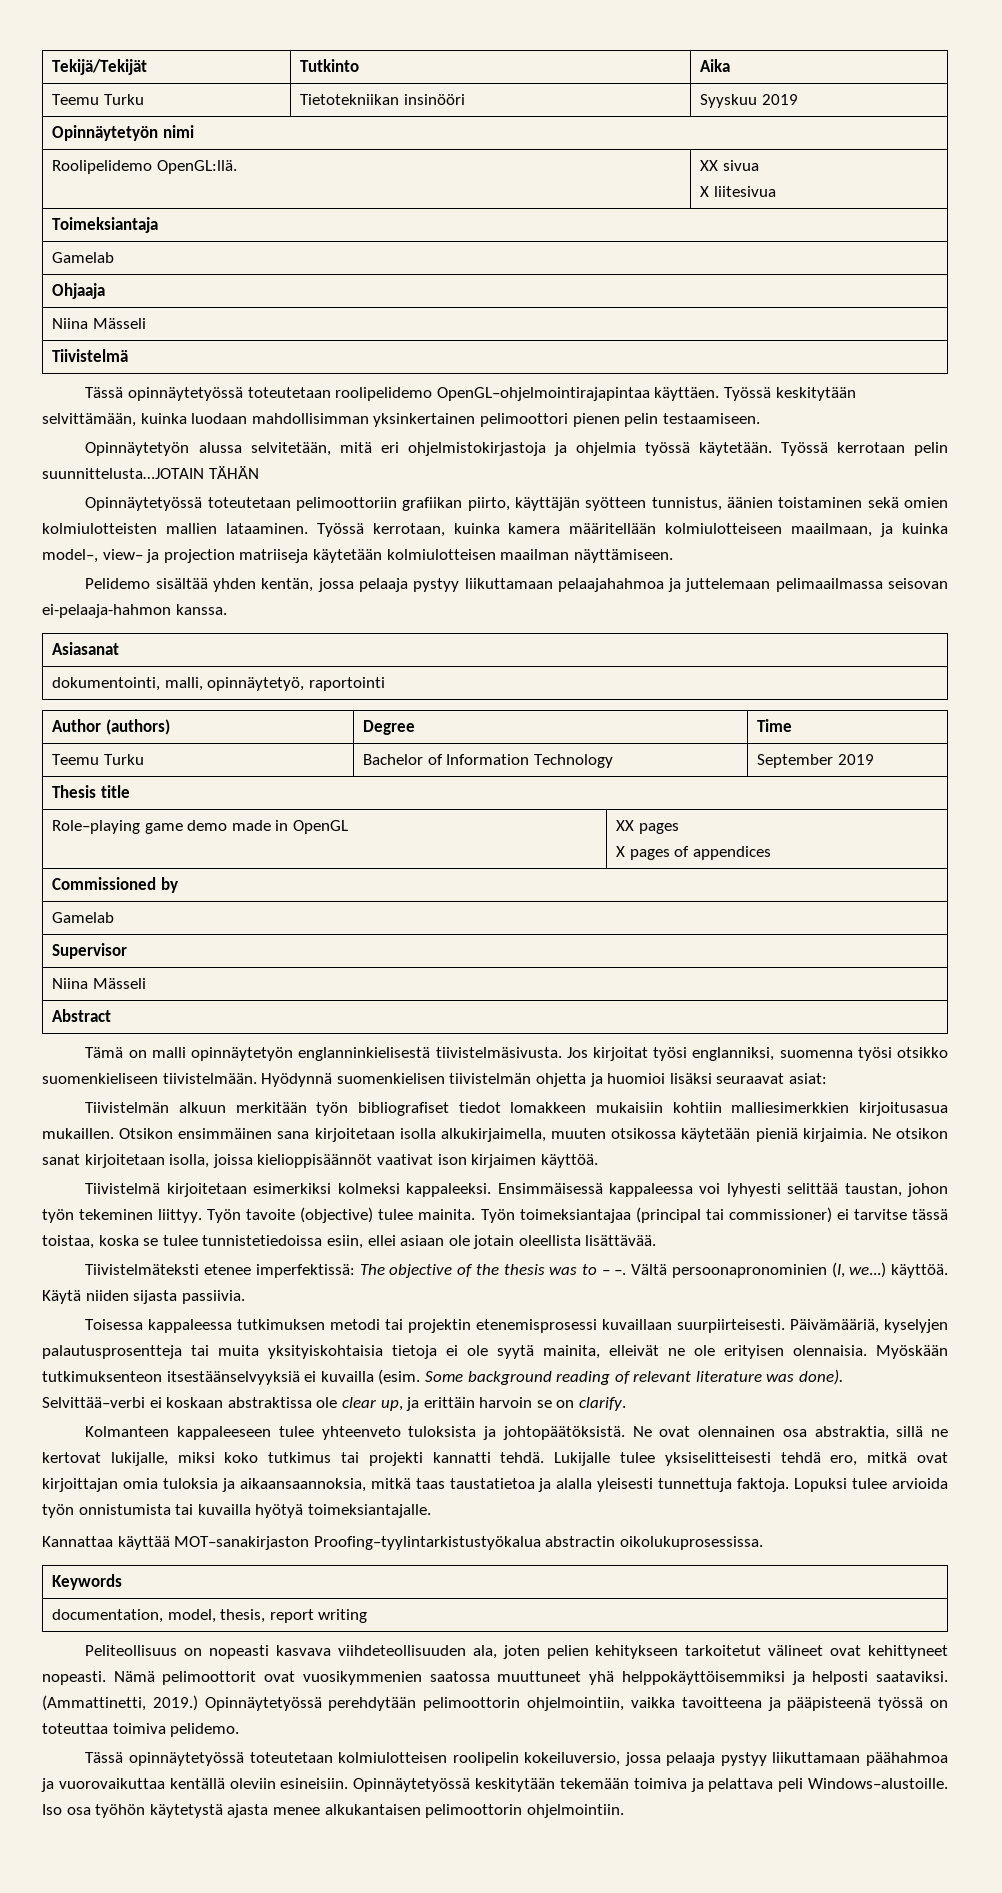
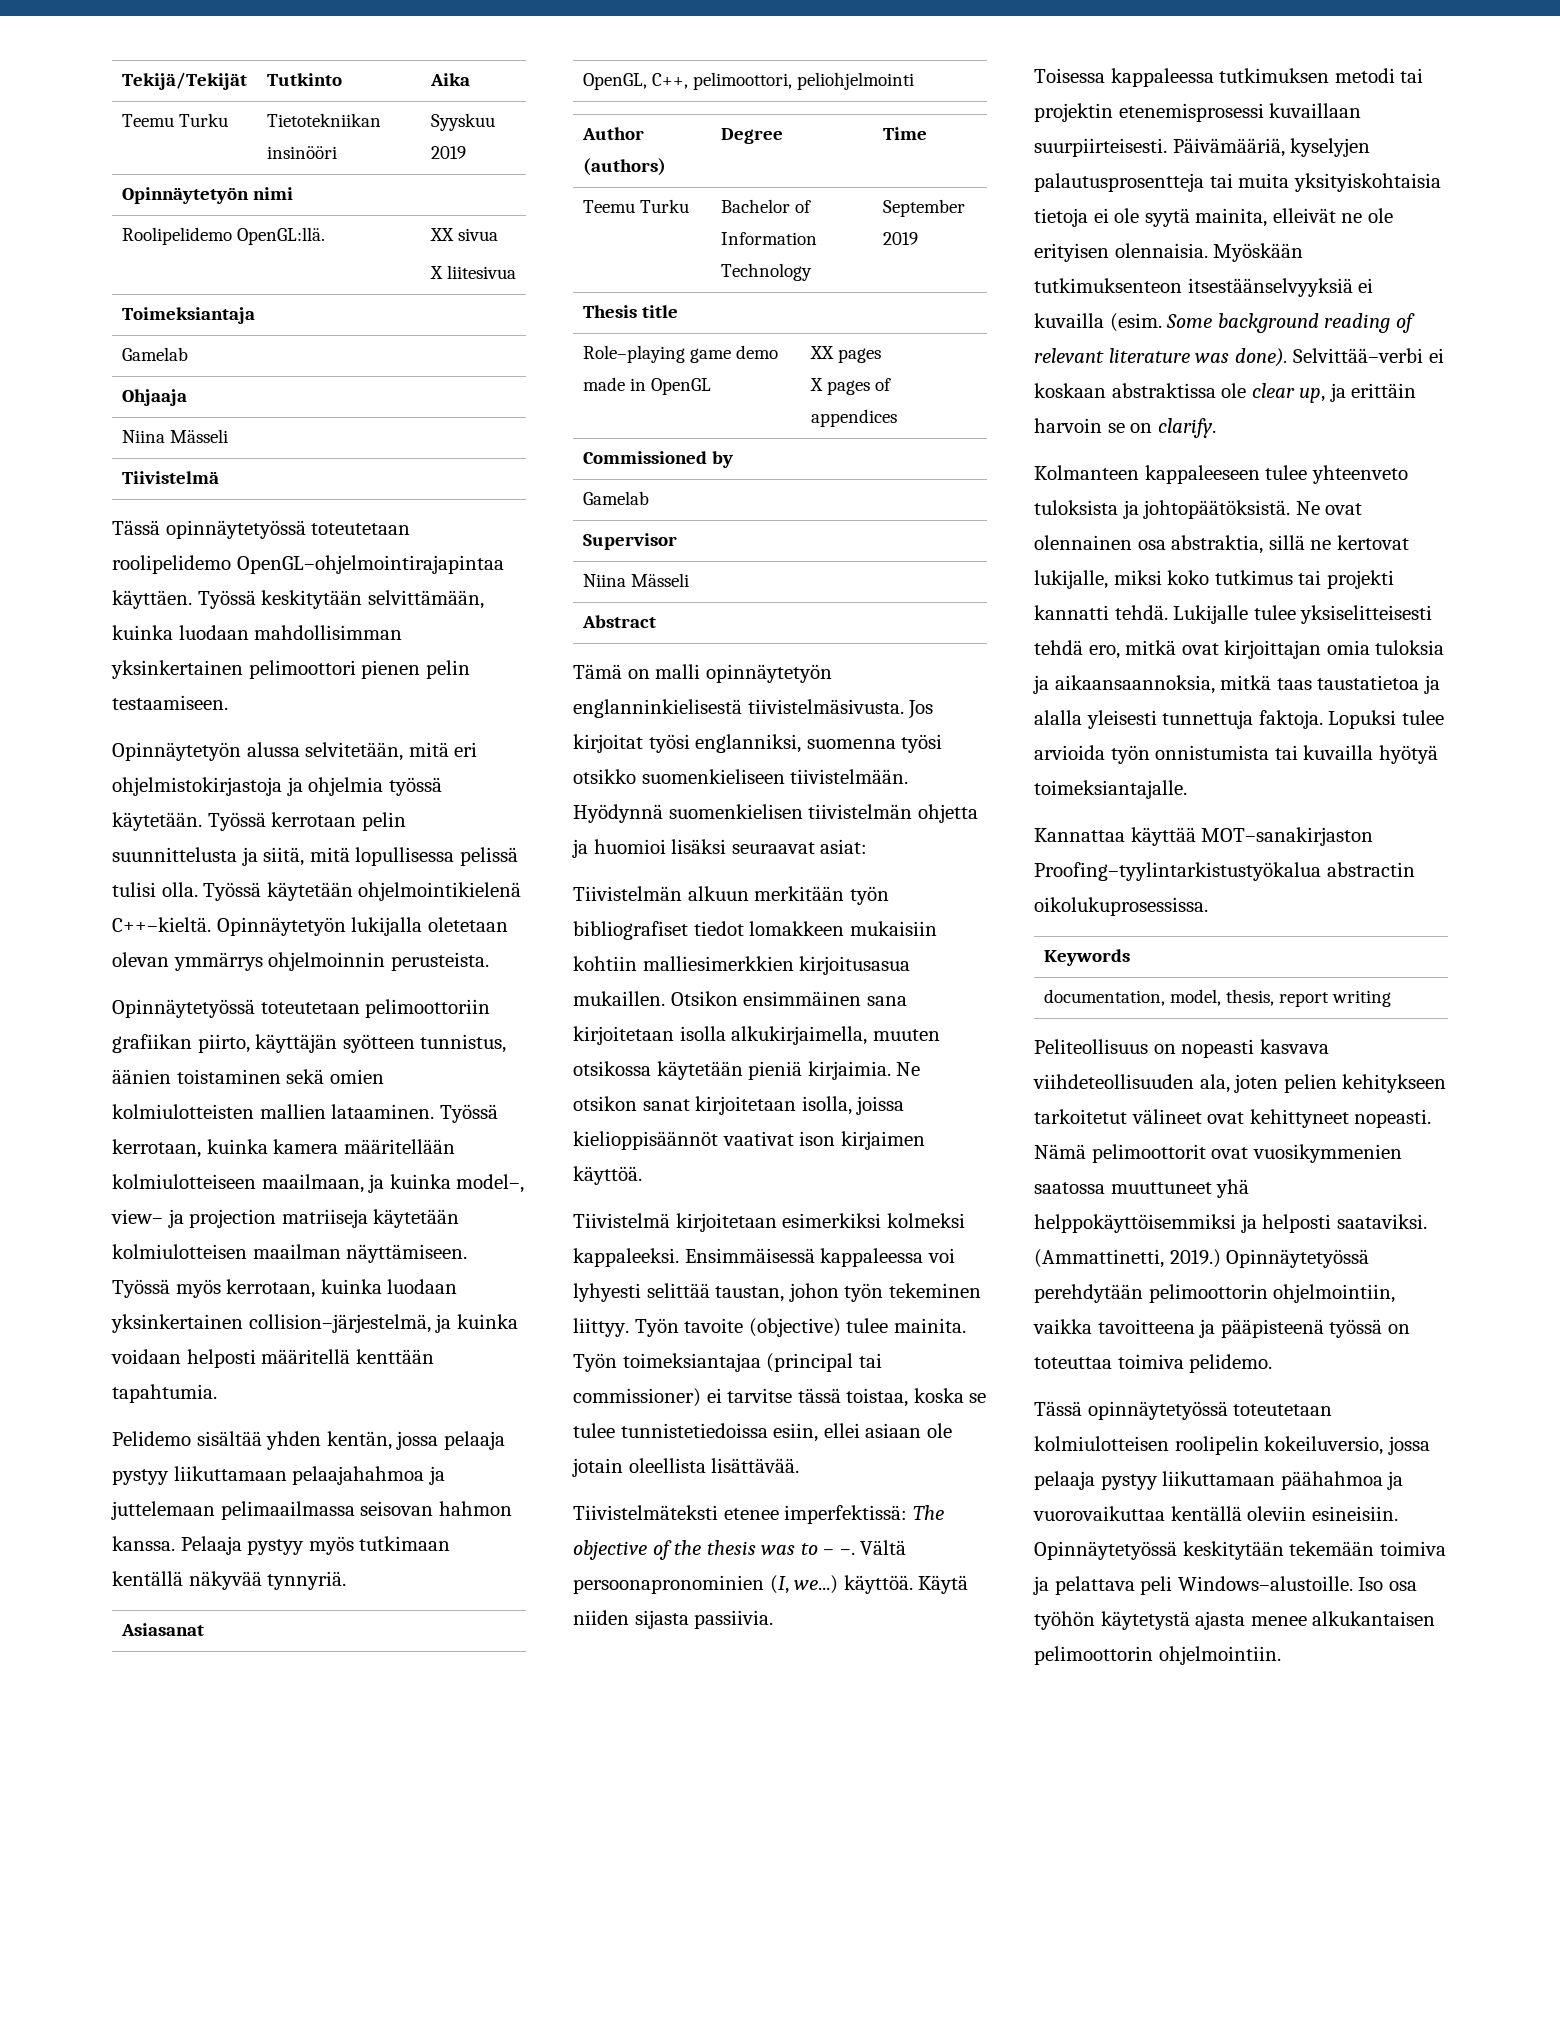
- Työssä kerrotaan pelin suunnittelusta…JOTAIN TÄHÄN
+ Työssä kerrotaan pelin suunnittelusta ja siitä, mitä lopullisessa pelissä tulisi olla. Työssä käytetään ohjelmointikielenä C++–kieltä. Opinnäytetyön lukijalla oletetaan olevan ymmärrys ohjelmoinnin perusteista.
+ Työssä myös kerrotaan, kuinka luodaan yksinkertainen collision–järjestelmä, ja kuinka voidaan helposti määritellä kenttään tapahtumia.
- Pelidemo sisältää yhden kentän, jossa pelaaja pystyy liikuttamaan pelaajahahmoa ja juttelemaan pelimaailmassa seisovan ei-pelaaja-hahmon kanssa.
+ Pelidemo sisältää yhden kentän, jossa pelaaja pystyy liikuttamaan pelaajahahmoa ja juttelemaan pelimaailmassa seisovan hahmon kanssa. Pelaaja pystyy myös tutkimaan kentällä näkyvää tynnyriä.
  Asiasanat
- dokumentointi, malli, opinnäytetyö, raportointi
+ OpenGL, C++, pelimoottori, peliohjelmointi

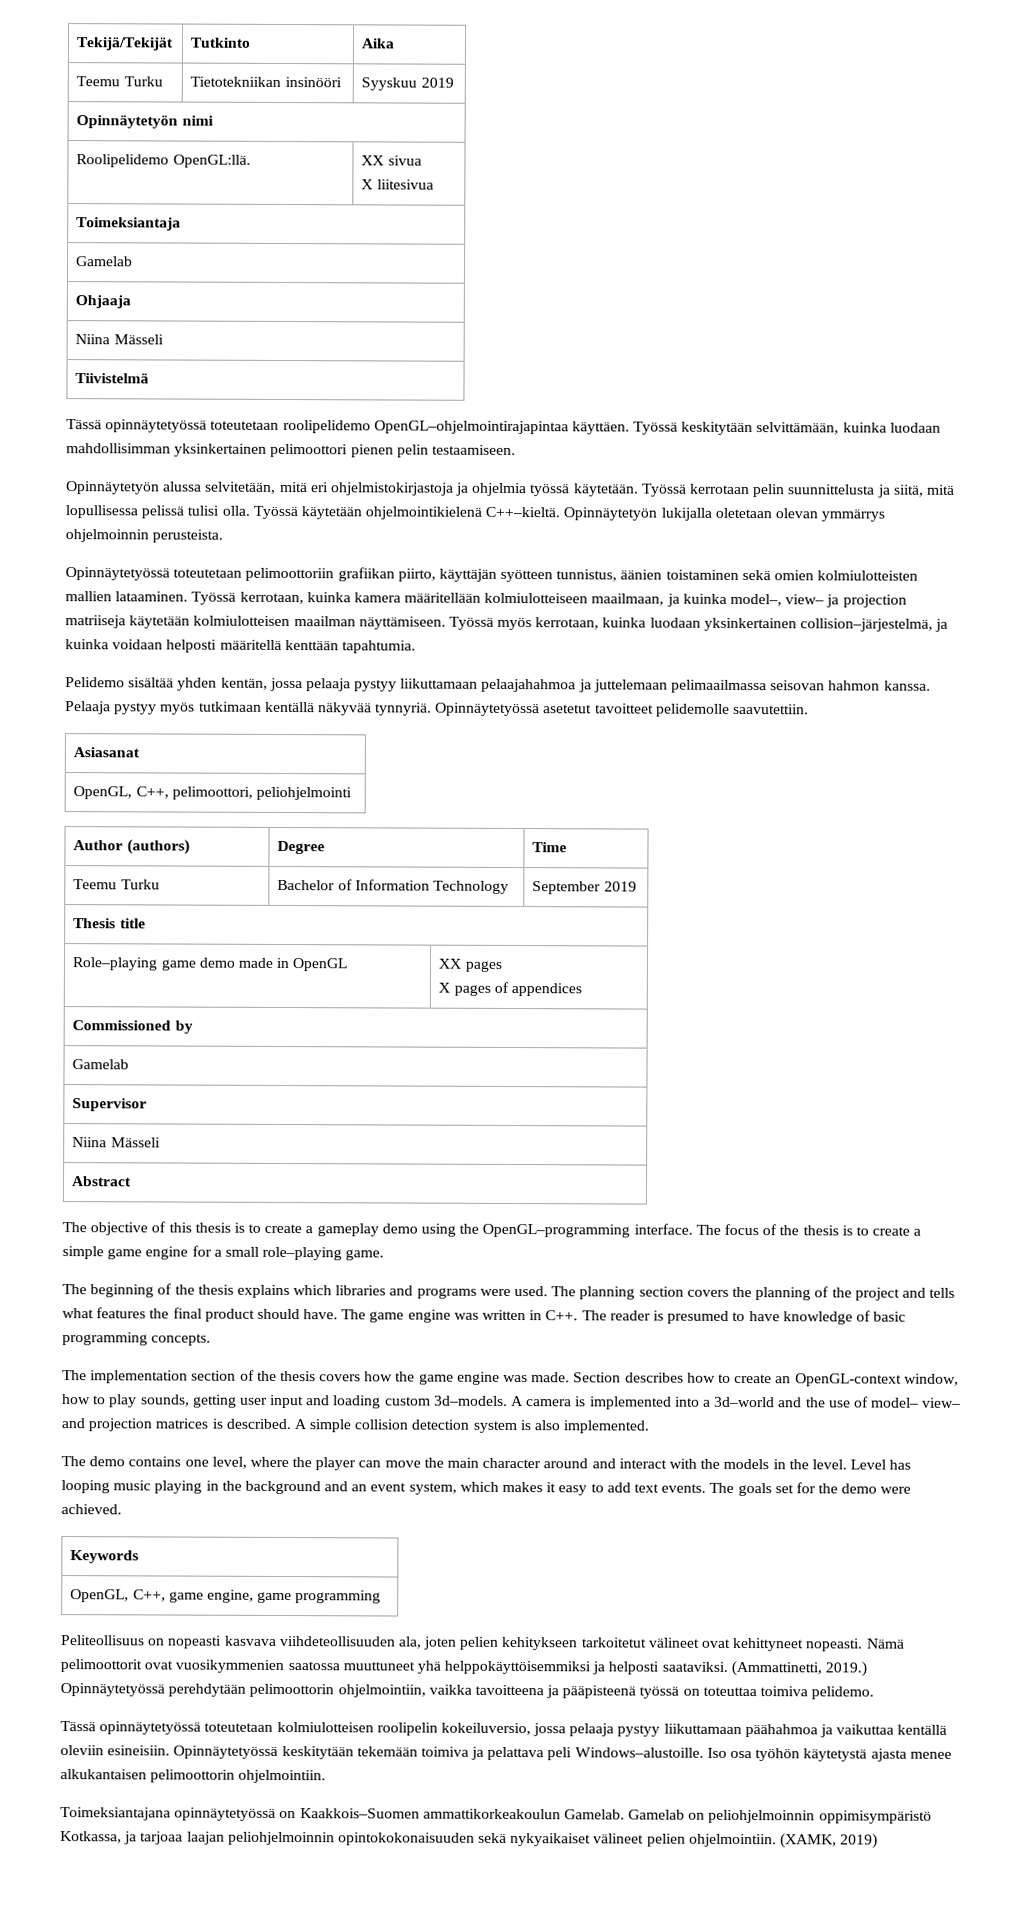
+ Opinnäytetyössä asetetut tavoitteet pelidemolle saavutettiin.
- Tämä on malli opinnäytetyön englanninkielisestä tiivistelmäsivusta. Jos kirjoitat työsi englanniksi, suomenna työsi otsikko suomenkieliseen tiivistelmään. Hyödynnä suomenkielisen tiivistelmän ohjetta ja huomioi lisäksi seuraavat asiat:
- Tiivistelmän alkuun merkitään työn bibliografiset tiedot lomakkeen mukaisiin kohtiin malliesimerkkien kirjoitusasua mukaillen. Otsikon ensimmäinen sana kirjoitetaan isolla alkukirjaimella, muuten otsikossa käytetään pieniä kirjaimia. Ne otsikon sanat kirjoitetaan isolla, joissa kielioppisäännöt vaativat ison kirjaimen käyttöä.
- Tiivistelmä kirjoitetaan esimerkiksi kolmeksi kappaleeksi. Ensimmäisessä kappaleessa voi lyhyesti selittää taustan, johon työn tekeminen liittyy. Työn tavoite (objective) tulee mainita. Työn toimeksiantajaa (principal tai commissioner) ei tarvitse tässä toistaa, koska se tulee tunnistetiedoissa esiin, ellei asiaan ole jotain oleellista lisättävää.
- Tiivistelmäteksti etenee imperfektissä: The objective of the thesis was to – –. Vältä persoonapronominien (I, we...) käyttöä. Käytä niiden sijasta passiivia.
- Toisessa kappaleessa tutkimuksen metodi tai projektin etenemisprosessi kuvaillaan suurpiirteisesti. Päivämääriä, kyselyjen palautusprosentteja tai muita yksityiskohtaisia tietoja ei ole syytä mainita, elleivät ne ole erityisen olennaisia. Myöskään tutkimuksenteon itsestäänselvyyksiä ei kuvailla (esim. Some background reading of relevant literature was done). Selvittää–verbi ei koskaan abstraktissa ole clear up, ja erittäin harvoin se on clarify.
- Kolmanteen kappaleeseen tulee yhteenveto tuloksista ja johtopäätöksistä. Ne ovat olennainen osa abstraktia, sillä ne kertovat lukijalle, miksi koko tutkimus tai projekti kannatti tehdä. Lukijalle tulee yksiselitteisesti tehdä ero, mitkä ovat kirjoittajan omia tuloksia ja aikaansaannoksia, mitkä taas taustatietoa ja alalla yleisesti tunnettuja faktoja. Lopuksi tulee arvioida työn onnistumista tai kuvailla hyötyä toimeksiantajalle.
- Kannattaa käyttää MOT–sanakirjaston Proofing–tyylintarkistustyökalua abstractin oikolukuprosessissa.
+ The objective of this thesis is to create a gameplay demo using the OpenGL–programming interface. The focus of the thesis is to create a simple game engine for a small role–playing game.
+ The beginning of the thesis explains which libraries and programs were used. The planning section covers the planning of the project and tells what features the final product should have. The game engine was written in C++. The reader is presumed to have knowledge of basic programming concepts.
+ The implementation section of the thesis covers how the game engine was made. Section describes how to create an OpenGL-context window, how to play sounds, getting user input and loading custom 3d–models. A camera is implemented into a 3d–world and the use of model– view– and projection matrices is described. A simple collision detection system is also implemented.
+ The demo contains one level, where the player can move the main character around and interact with the models in the level. Level has looping music playing in the background and an event system, which makes it easy to add text events. The goals set for the demo were achieved.
  Keywords
- documentation, model, thesis, report writing
+ OpenGL, C++, game engine, game programming
- Tässä opinnäytetyössä toteutetaan kolmiulotteisen roolipelin kokeiluversio, jossa pelaaja pystyy liikuttamaan päähahmoa ja vuorovaikuttaa kentällä oleviin esineisiin.
+ Tässä opinnäytetyössä toteutetaan kolmiulotteisen roolipelin kokeiluversio, jossa pelaaja pystyy liikuttamaan päähahmoa ja vaikuttaa kentällä oleviin esineisiin.
+ Toimeksiantajana opinnäytetyössä on Kaakkois–Suomen ammattikorkeakoulun Gamelab. Gamelab on peliohjelmoinnin oppimisympäristö Kotkassa, ja tarjoaa laajan peliohjelmoinnin opintokokonaisuuden sekä nykyaikaiset välineet pelien ohjelmointiin. (XAMK, 2019)

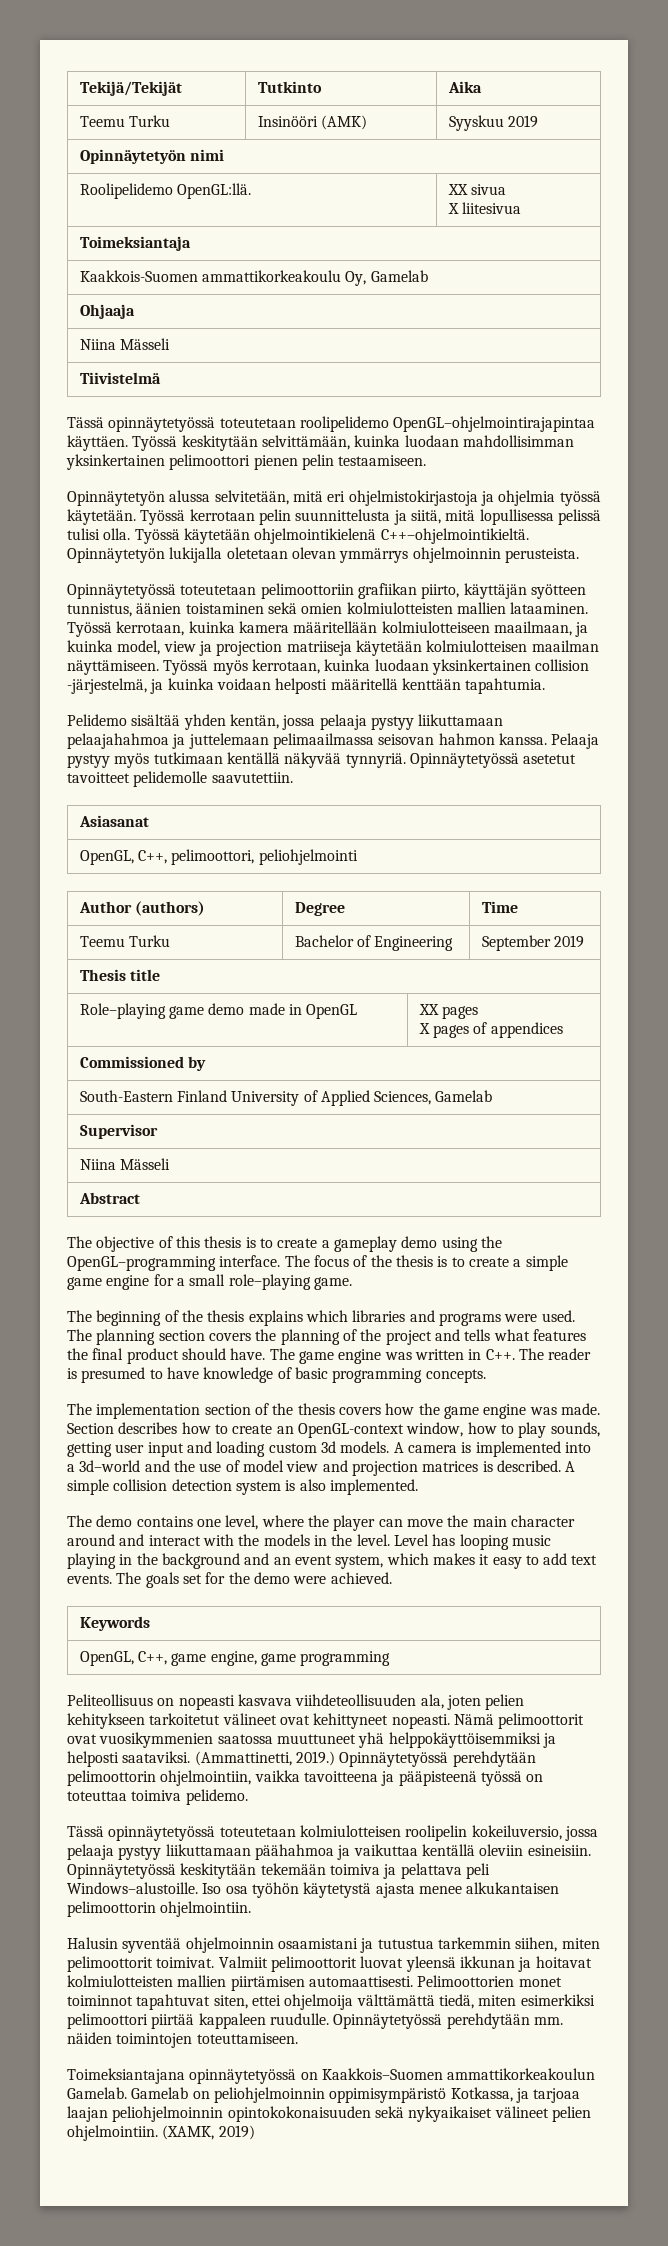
- Teemu Turku | Tietotekniikan insinööri | Syyskuu 2019
+ Teemu Turku | Insinööri (AMK) | Syyskuu 2019
  Toimeksiantaja
- Gamelab
+ Kaakkois-Suomen ammattikorkeakoulu Oy, Gamelab
- Työssä käytetään ohjelmointikielenä C++–kieltä.
+ Työssä käytetään ohjelmointikielenä C++–ohjelmointikieltä.
- Työssä kerrotaan, kuinka kamera määritellään kolmiulotteiseen maailmaan, ja kuinka model–, view– ja projection matriiseja käytetään kolmiulotteisen maailman näyttämiseen.
+ Työssä kerrotaan, kuinka kamera määritellään kolmiulotteiseen maailmaan, ja kuinka model, view ja projection matriiseja käytetään kolmiulotteisen maailman näyttämiseen.
- Työssä myös kerrotaan, kuinka luodaan yksinkertainen collision–järjestelmä, ja kuinka voidaan helposti määritellä kenttään tapahtumia.
+ Työssä myös kerrotaan, kuinka luodaan yksinkertainen collision -järjestelmä, ja kuinka voidaan helposti määritellä kenttään tapahtumia.
- Teemu Turku | Bachelor of Information Technology | September 2019
+ Teemu Turku | Bachelor of Engineering | September 2019
  Commissioned by
- Gamelab
+ South-Eastern Finland University of Applied Sciences, Gamelab
- Section describes how to create an OpenGL-context window, how to play sounds, getting user input and loading custom 3d–models.
+ Section describes how to create an OpenGL-context window, how to play sounds, getting user input and loading custom 3d models.
- A camera is implemented into a 3d–world and the use of model– view– and projection matrices is described.
+ A camera is implemented into a 3d–world and the use of model view and projection matrices is described.
+ Halusin syventää ohjelmoinnin osaamistani ja tutustua tarkemmin siihen, miten pelimoottorit toimivat. Valmiit pelimoottorit luovat yleensä ikkunan ja hoitavat kolmiulotteisten mallien piirtämisen automaattisesti. Pelimoottorien monet toiminnot tapahtuvat siten, ettei ohjelmoija välttämättä tiedä, miten esimerkiksi pelimoottori piirtää kappaleen ruudulle. Opinnäytetyössä perehdytään mm. näiden toimintojen toteuttamiseen.

